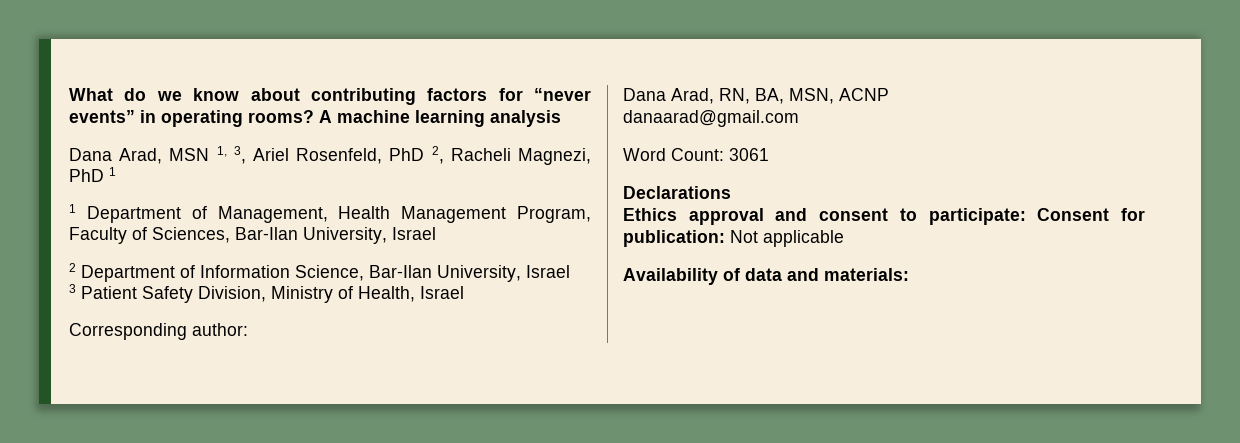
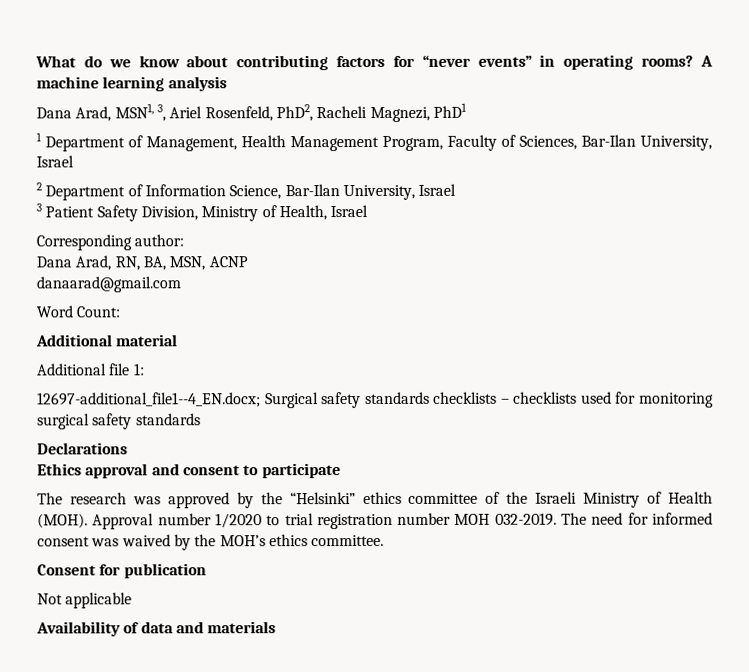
- Dana Arad, MSN 1, 3, Ariel Rosenfeld, PhD 2, Racheli Magnezi, PhD 1
+ Dana Arad, MSN1, 3, Ariel Rosenfeld, PhD2, Racheli Magnezi, PhD1
- Word Count: 3061
+ Word Count:
+ Additional material
+ Additional file 1:
+ 12697-additional_file1--4_EN.docx; Surgical safety standards checklists – checklists used for monitoring surgical safety standards
- Ethics approval and consent to participate: Consent for publication: Not applicable
+ Ethics approval and consent to participate
+ The research was approved by the “Helsinki” ethics committee of the Israeli Ministry of Health (MOH). Approval number 1/2020 to trial registration number MOH 032-2019. The need for informed consent was waived by the MOH’s ethics committee.
+ Consent for publication
+ Not applicable
- Availability of data and materials:
+ Availability of data and materials

